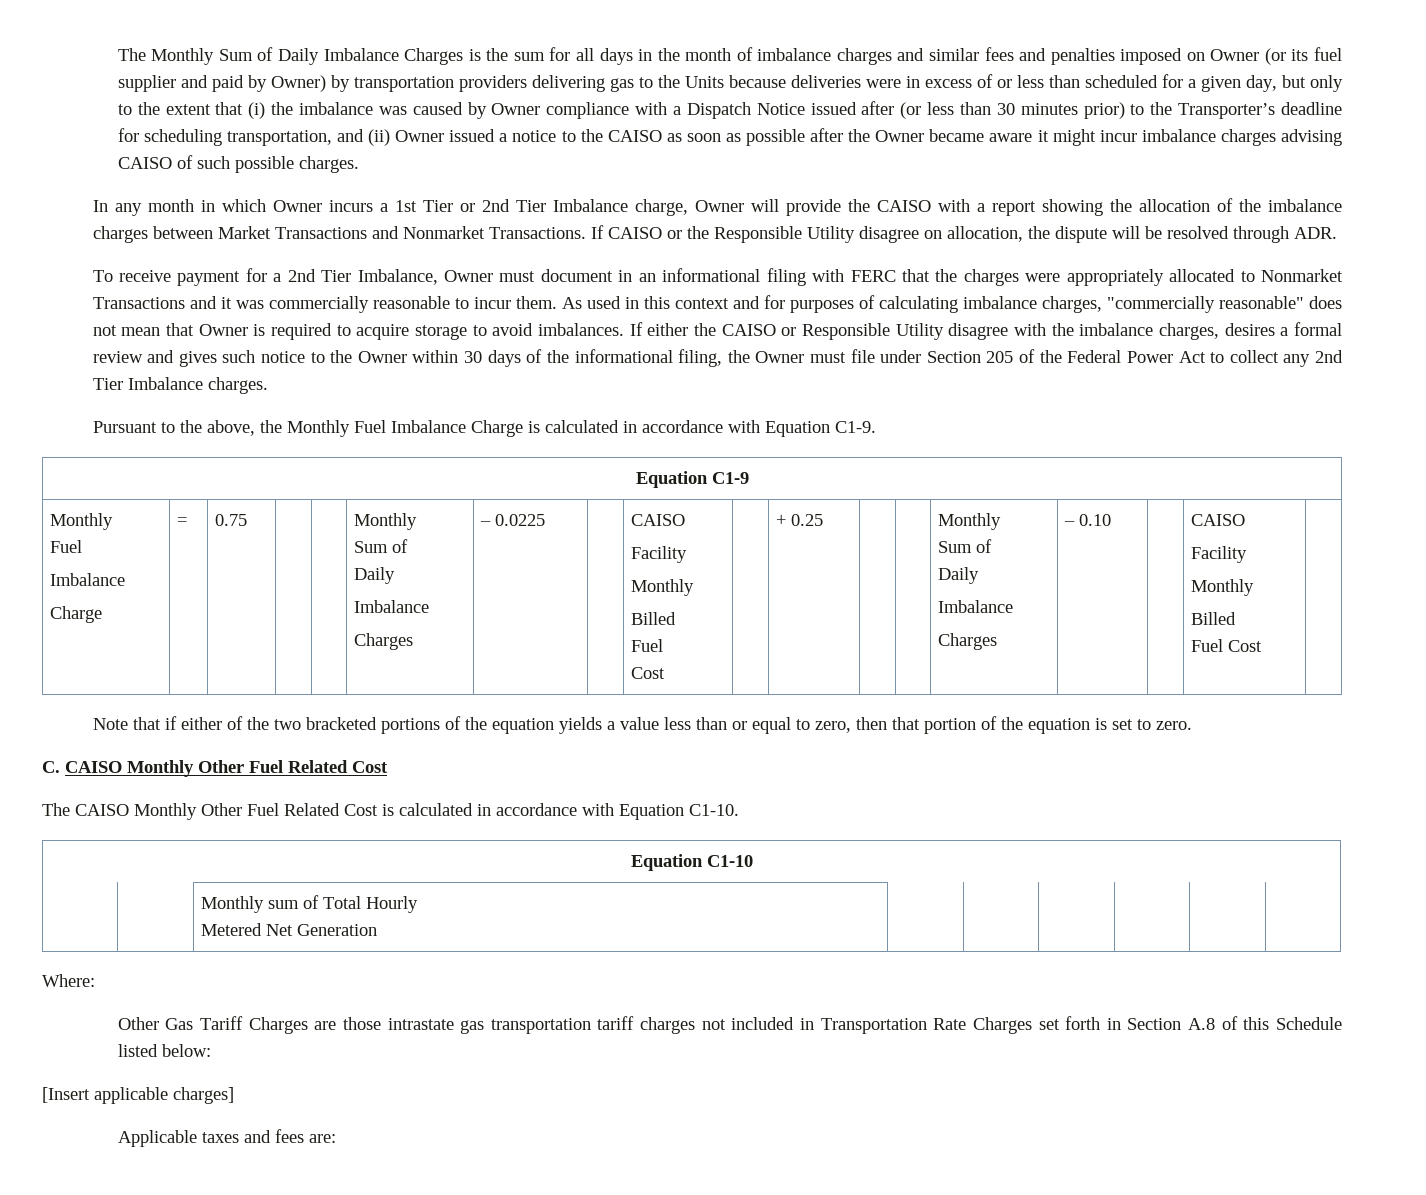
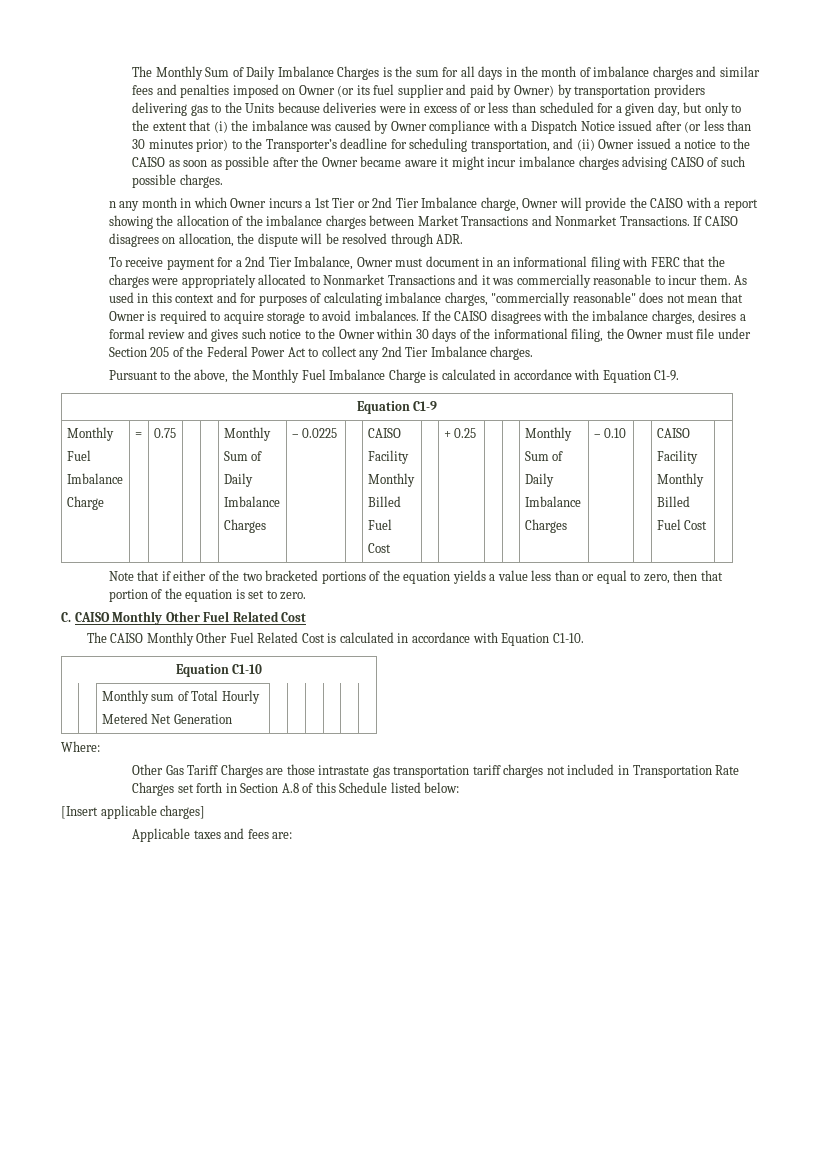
- In any month in which Owner incurs a 1st Tier or 2nd Tier Imbalance charge, Owner will provide the CAISO with a report showing the allocation of the imbalance charges between Market Transactions and Nonmarket Transactions.
+ n any month in which Owner incurs a 1st Tier or 2nd Tier Imbalance charge, Owner will provide the CAISO with a report showing the allocation of the imbalance charges between Market Transactions and Nonmarket Transactions.
- If CAISO or the Responsible Utility disagree on allocation, the dispute will be resolved through ADR.
+ If CAISO disagrees on allocation, the dispute will be resolved through ADR.
- If either the CAISO or Responsible Utility disagree with the imbalance charges, desires a formal review and gives such notice to the Owner within 30 days of the informational filing, the Owner must file under Section 205 of the Federal Power Act to collect any 2nd Tier Imbalance charges.
+ If the CAISO disagrees with the imbalance charges, desires a formal review and gives such notice to the Owner within 30 days of the informational filing, the Owner must file under Section 205 of the Federal Power Act to collect any 2nd Tier Imbalance charges.

